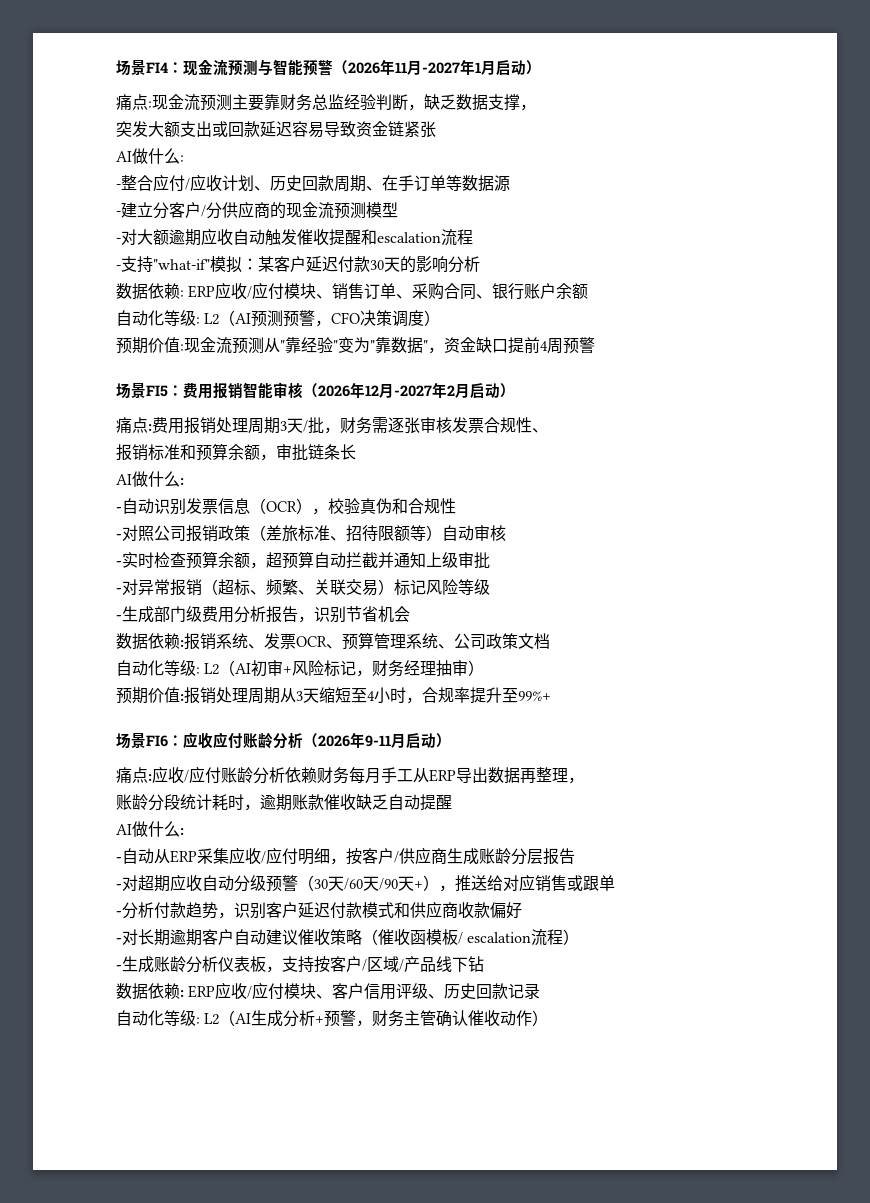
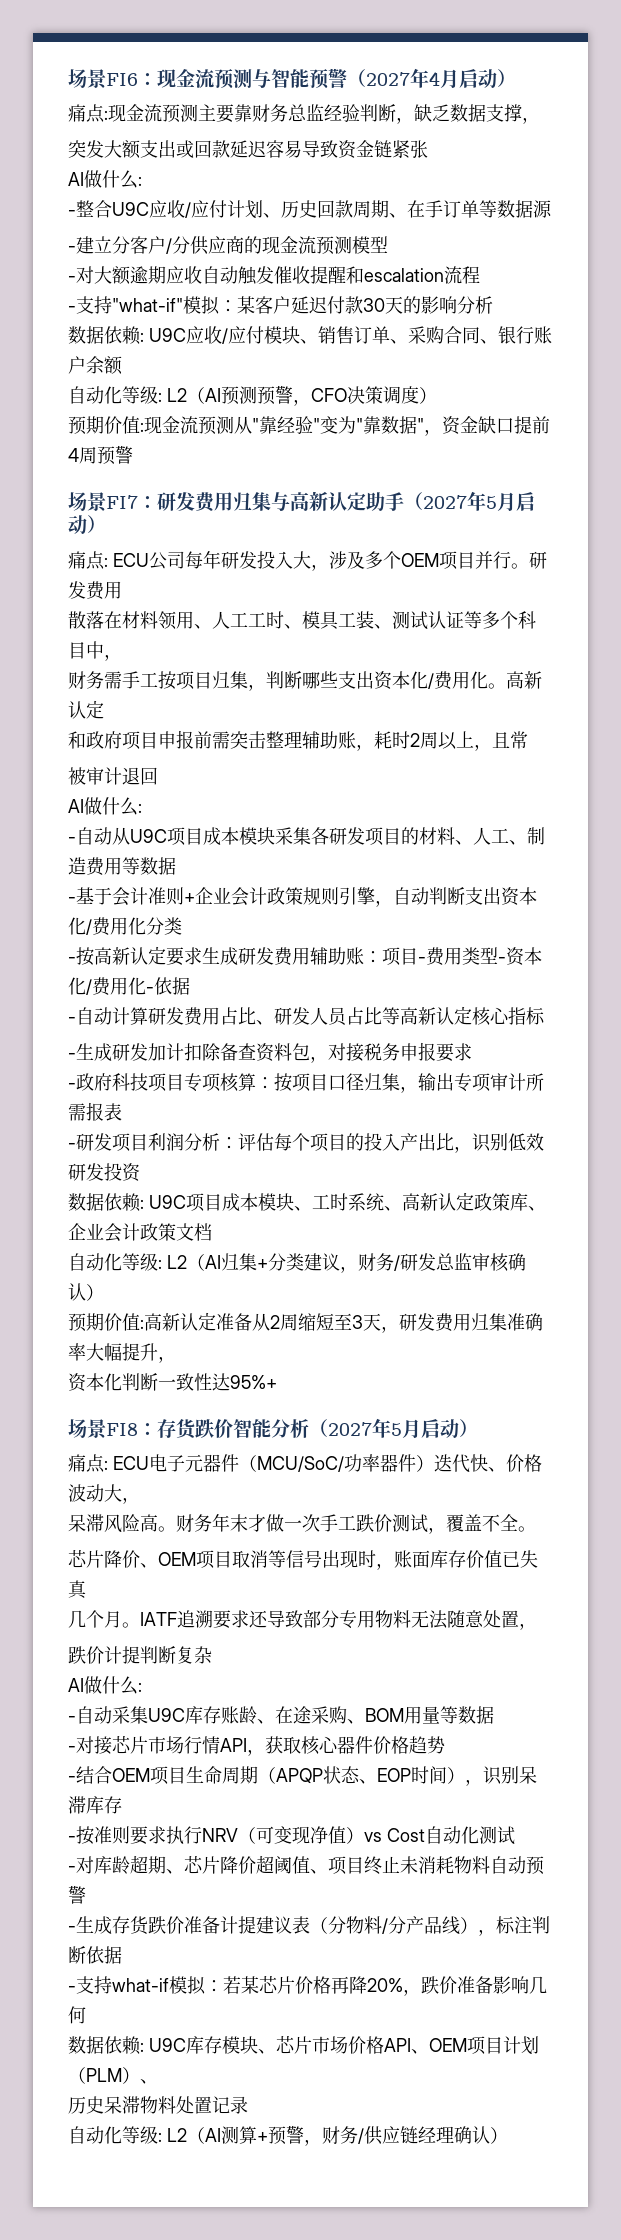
- 场景FI4：现金流预测与智能预警（2026年11月-2027年1月启动）
+ 场景FI6：现金流预测与智能预警（2027年4月启动）
- -整合应付/应收计划、历史回款周期、在手订单等数据源
+ -整合U9C应收/应付计划、历史回款周期、在手订单等数据源
- 数据依赖: ERP应收/应付模块、销售订单、采购合同、银行账户余额
+ 数据依赖: U9C应收/应付模块、销售订单、采购合同、银行账户余额
- 场景FI5：费用报销智能审核（2026年12月-2027年2月启动）
- 痛点:费用报销处理周期3天/批，财务需逐张审核发票合规性、
- 报销标准和预算余额，审批链条长
+ 场景FI7：研发费用归集与高新认定助手（2027年5月启动）
+ 痛点: ECU公司每年研发投入大，涉及多个OEM项目并行。研发费用
+ 散落在材料领用、人工工时、模具工装、测试认证等多个科目中，
+ 财务需手工按项目归集，判断哪些支出资本化/费用化。高新认定
+ 和政府项目申报前需突击整理辅助账，耗时2周以上，且常
+ 被审计退回
  AI做什么:
- -自动识别发票信息（OCR），校验真伪和合规性
- -对照公司报销政策（差旅标准、招待限额等）自动审核
- -实时检查预算余额，超预算自动拦截并通知上级审批
- -对异常报销（超标、频繁、关联交易）标记风险等级
- -生成部门级费用分析报告，识别节省机会
- 数据依赖:报销系统、发票OCR、预算管理系统、公司政策文档
+ -自动从U9C项目成本模块采集各研发项目的材料、人工、制造费用等数据
+ -基于会计准则+企业会计政策规则引擎，自动判断支出资本化/费用化分类
+ -按高新认定要求生成研发费用辅助账：项目-费用类型-资本化/费用化-依据
+ -自动计算研发费用占比、研发人员占比等高新认定核心指标
+ -生成研发加计扣除备查资料包，对接税务申报要求
+ -政府科技项目专项核算：按项目口径归集，输出专项审计所需报表
+ -研发项目利润分析：评估每个项目的投入产出比，识别低效研发投资
+ 数据依赖: U9C项目成本模块、工时系统、高新认定政策库、企业会计政策文档
- 自动化等级: L2（AI初审+风险标记，财务经理抽审）
- 预期价值:报销处理周期从3天缩短至4小时，合规率提升至99%+
- 场景FI6：应收应付账龄分析（2026年9-11月启动）
- 痛点:应收/应付账龄分析依赖财务每月手工从ERP导出数据再整理，
- 账龄分段统计耗时，逾期账款催收缺乏自动提醒
+ 自动化等级: L2（AI归集+分类建议，财务/研发总监审核确认）
+ 预期价值:高新认定准备从2周缩短至3天，研发费用归集准确率大幅提升，
+ 资本化判断一致性达95%+
+ 场景FI8：存货跌价智能分析（2027年5月启动）
+ 痛点: ECU电子元器件（MCU/SoC/功率器件）迭代快、价格波动大，
+ 呆滞风险高。财务年末才做一次手工跌价测试，覆盖不全。
+ 芯片降价、OEM项目取消等信号出现时，账面库存价值已失真
+ 几个月。IATF追溯要求还导致部分专用物料无法随意处置，
+ 跌价计提判断复杂
  AI做什么:
- -自动从ERP采集应收/应付明细，按客户/供应商生成账龄分层报告
- -对超期应收自动分级预警（30天/60天/90天+），推送给对应销售或跟单
- -分析付款趋势，识别客户延迟付款模式和供应商收款偏好
- -对长期逾期客户自动建议催收策略（催收函模板/ escalation流程）
- -生成账龄分析仪表板，支持按客户/区域/产品线下钻
- 数据依赖: ERP应收/应付模块、客户信用评级、历史回款记录
+ -自动采集U9C库存账龄、在途采购、BOM用量等数据
+ -对接芯片市场行情API，获取核心器件价格趋势
+ -结合OEM项目生命周期（APQP状态、EOP时间），识别呆滞库存
+ -按准则要求执行NRV（可变现净值）vs Cost自动化测试
+ -对库龄超期、芯片降价超阈值、项目终止未消耗物料自动预警
+ -生成存货跌价准备计提建议表（分物料/分产品线），标注判断依据
+ -支持what-if模拟：若某芯片价格再降20%，跌价准备影响几何
+ 数据依赖: U9C库存模块、芯片市场价格API、OEM项目计划（PLM）、
+ 历史呆滞物料处置记录
- 自动化等级: L2（AI生成分析+预警，财务主管确认催收动作）
+ 自动化等级: L2（AI测算+预警，财务/供应链经理确认）

